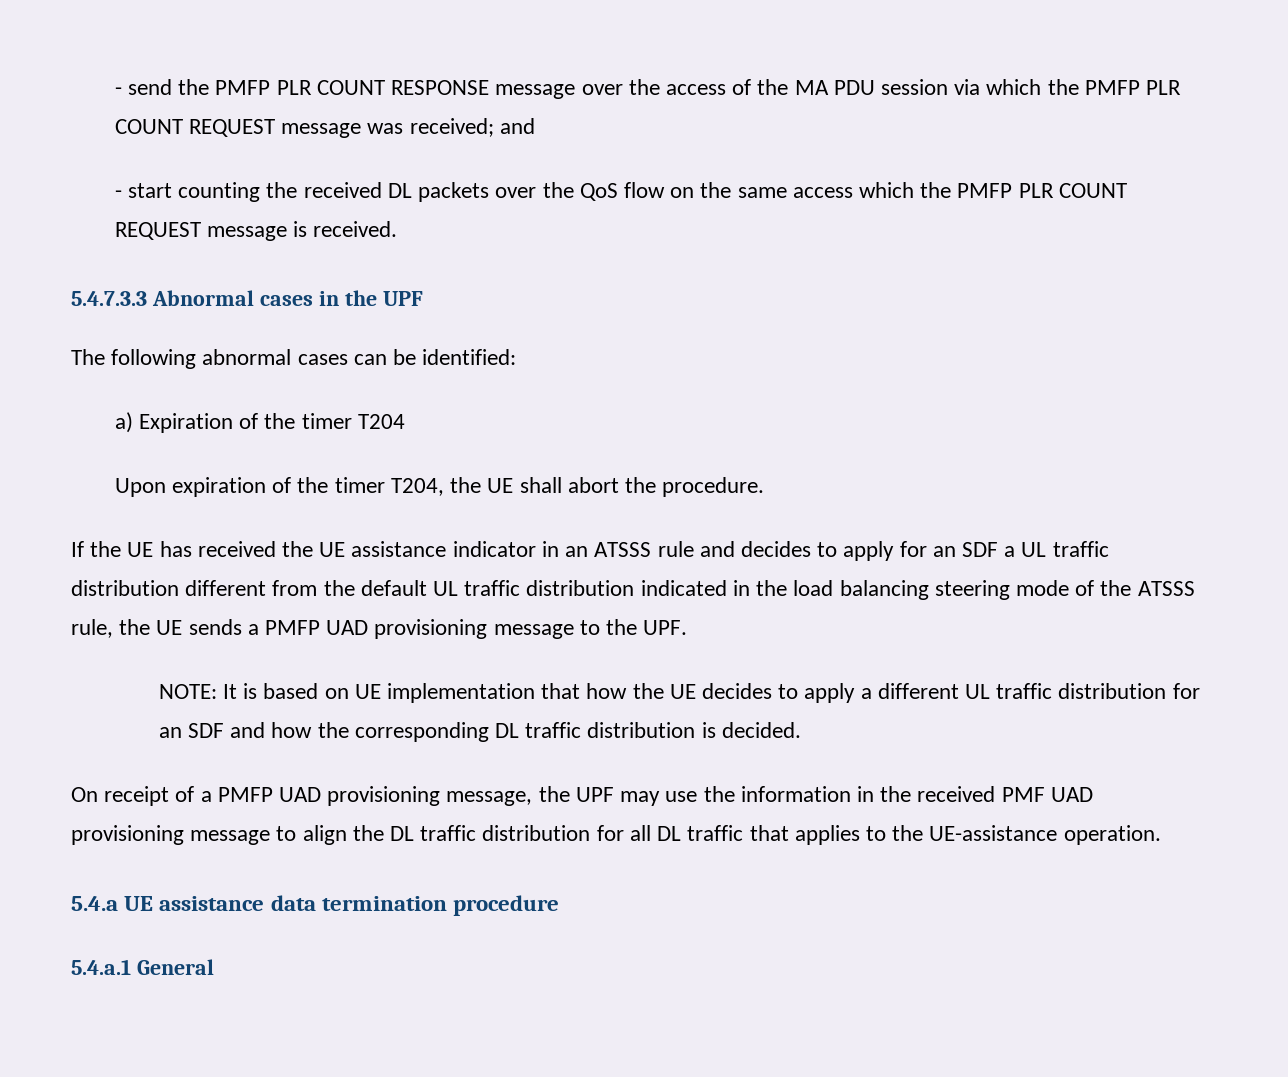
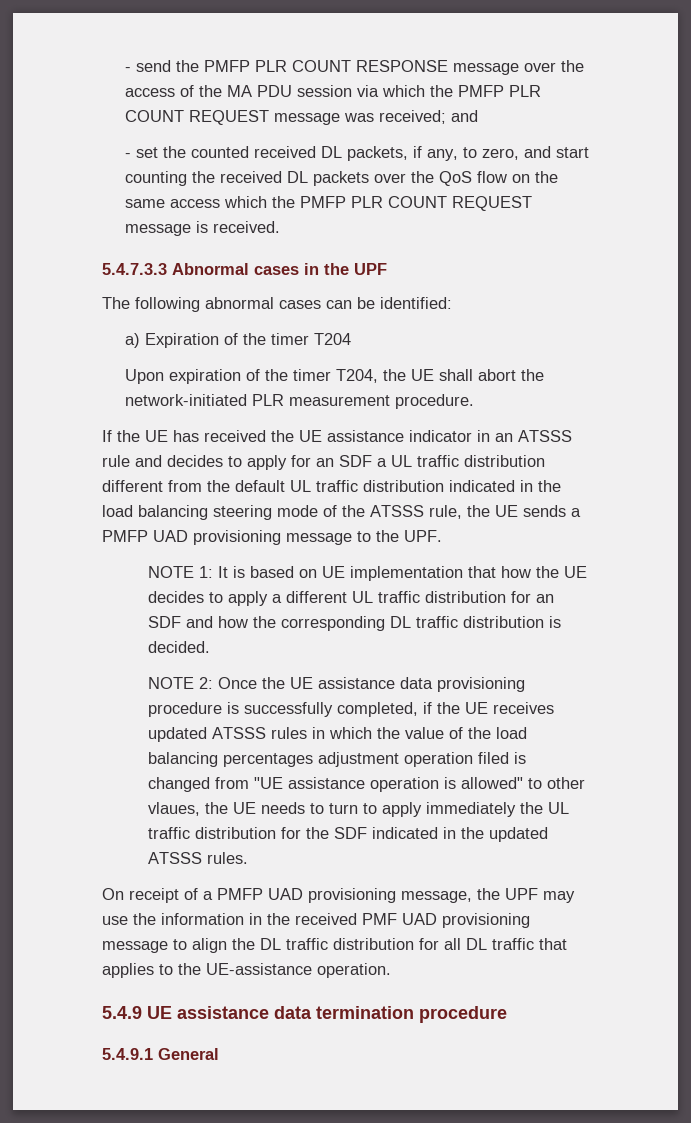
- - start counting the received DL packets over the QoS flow on the same access which the PMFP PLR COUNT REQUEST message is received.
+ - set the counted received DL packets, if any, to zero, and start counting the received DL packets over the QoS flow on the same access which the PMFP PLR COUNT REQUEST message is received.
- Upon expiration of the timer T204, the UE shall abort the procedure.
+ Upon expiration of the timer T204, the UE shall abort the network-initiated PLR measurement procedure.
- NOTE: It is based on UE implementation that how the UE decides to apply a different UL traffic distribution for an SDF and how the corresponding DL traffic distribution is decided.
+ NOTE 1: It is based on UE implementation that how the UE decides to apply a different UL traffic distribution for an SDF and how the corresponding DL traffic distribution is decided.
+ NOTE 2: Once the UE assistance data provisioning procedure is successfully completed, if the UE receives updated ATSSS rules in which the value of the load balancing percentages adjustment operation filed is changed from "UE assistance operation is allowed" to other vlaues, the UE needs to turn to apply immediately the UL traffic distribution for the SDF indicated in the updated ATSSS rules.
- 5.4.a UE assistance data termination procedure
+ 5.4.9 UE assistance data termination procedure
- 5.4.a.1 General
+ 5.4.9.1 General

